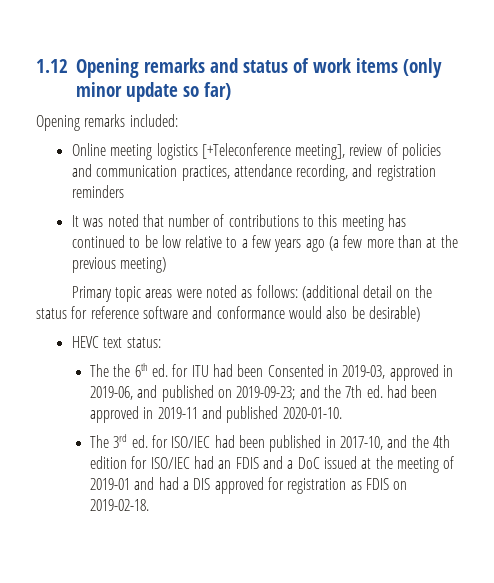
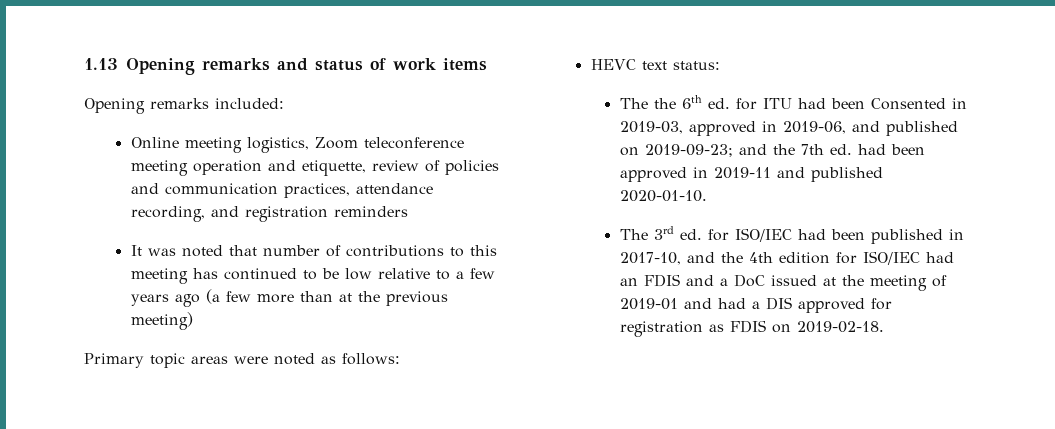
- 1.12 Opening remarks and status of work items (only minor update so far)
+ 1.13 Opening remarks and status of work items
- Online meeting logistics [+Teleconference meeting], review of policies and communication practices, attendance recording, and registration reminders
+ Online meeting logistics, Zoom teleconference meeting operation and etiquette, review of policies and communication practices, attendance recording, and registration reminders
- Primary topic areas were noted as follows: (additional detail on the status for reference software and conformance would also be desirable)
+ Primary topic areas were noted as follows:

